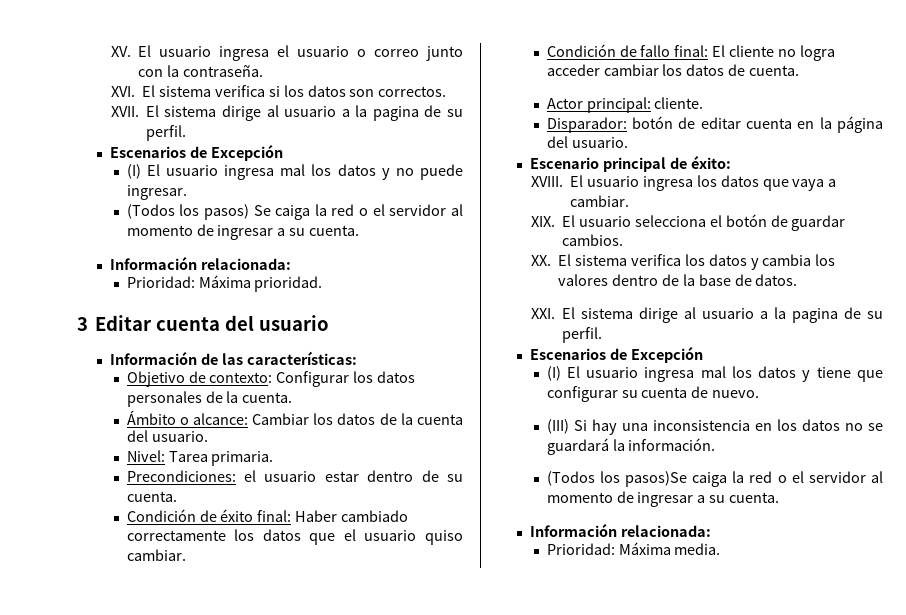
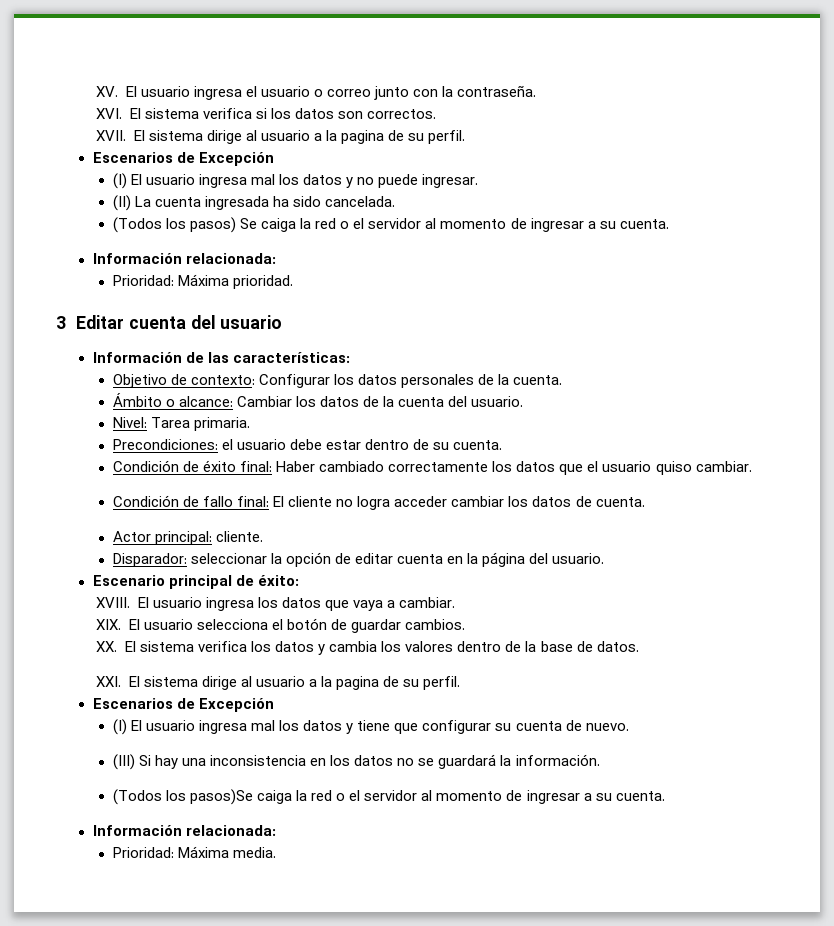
+ (II) La cuenta ingresada ha sido cancelada.
- Precondiciones: el usuario estar dentro de su cuenta.
+ Precondiciones: el usuario debe estar dentro de su cuenta.
- Disparador: botón de editar cuenta en la página del usuario.
+ Disparador: seleccionar la opción de editar cuenta en la página del usuario.

